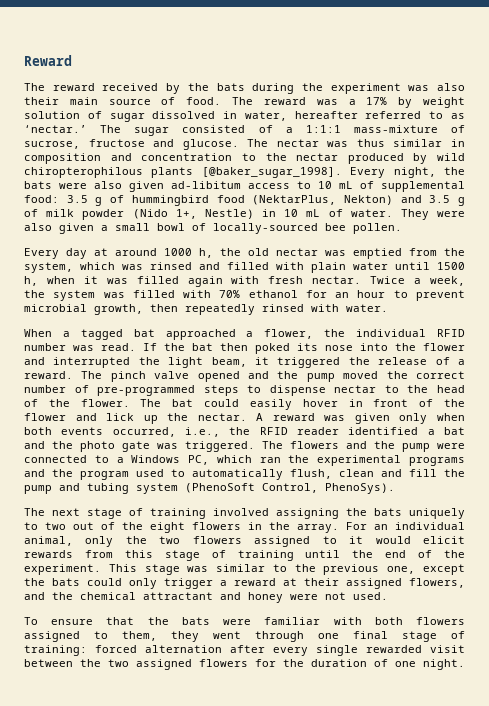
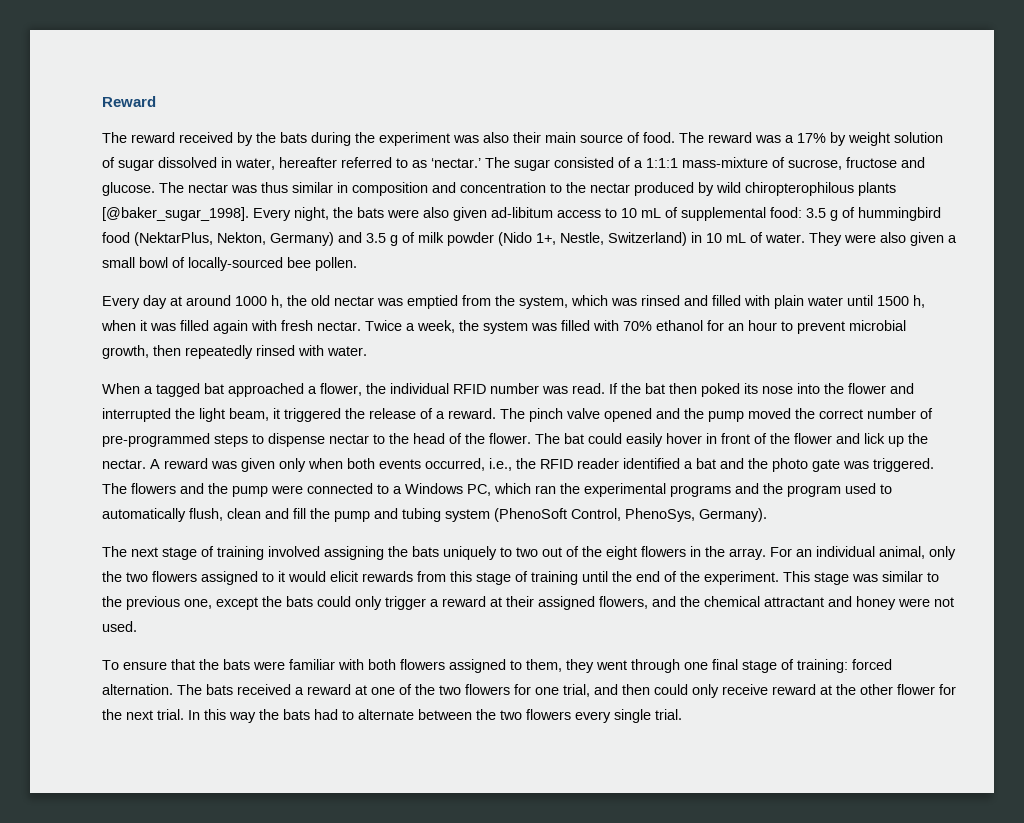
- Every night, the bats were also given ad-libitum access to 10 mL of supplemental food: 3.5 g of hummingbird food (NektarPlus, Nekton) and 3.5 g of milk powder (Nido 1+, Nestle) in 10 mL of water.
+ Every night, the bats were also given ad-libitum access to 10 mL of supplemental food: 3.5 g of hummingbird food (NektarPlus, Nekton, Germany) and 3.5 g of milk powder (Nido 1+, Nestle, Switzerland) in 10 mL of water.
- The flowers and the pump were connected to a Windows PC, which ran the experimental programs and the program used to automatically flush, clean and fill the pump and tubing system (PhenoSoft Control, PhenoSys).
+ The flowers and the pump were connected to a Windows PC, which ran the experimental programs and the program used to automatically flush, clean and fill the pump and tubing system (PhenoSoft Control, PhenoSys, Germany).
- To ensure that the bats were familiar with both flowers assigned to them, they went through one final stage of training: forced alternation after every single rewarded visit between the two assigned flowers for the duration of one night.
+ To ensure that the bats were familiar with both flowers assigned to them, they went through one final stage of training: forced alternation. The bats received a reward at one of the two flowers for one trial, and then could only receive reward at the other flower for the next trial. In this way the bats had to alternate between the two flowers every single trial.

